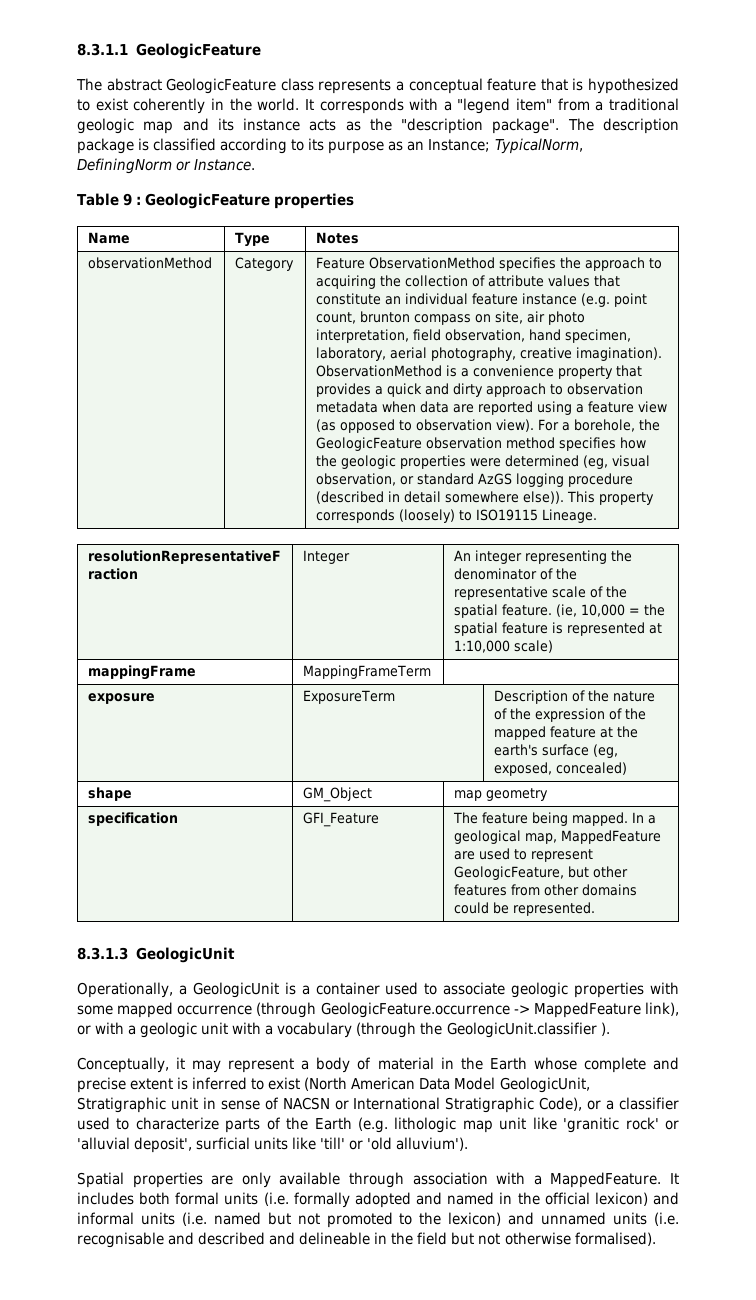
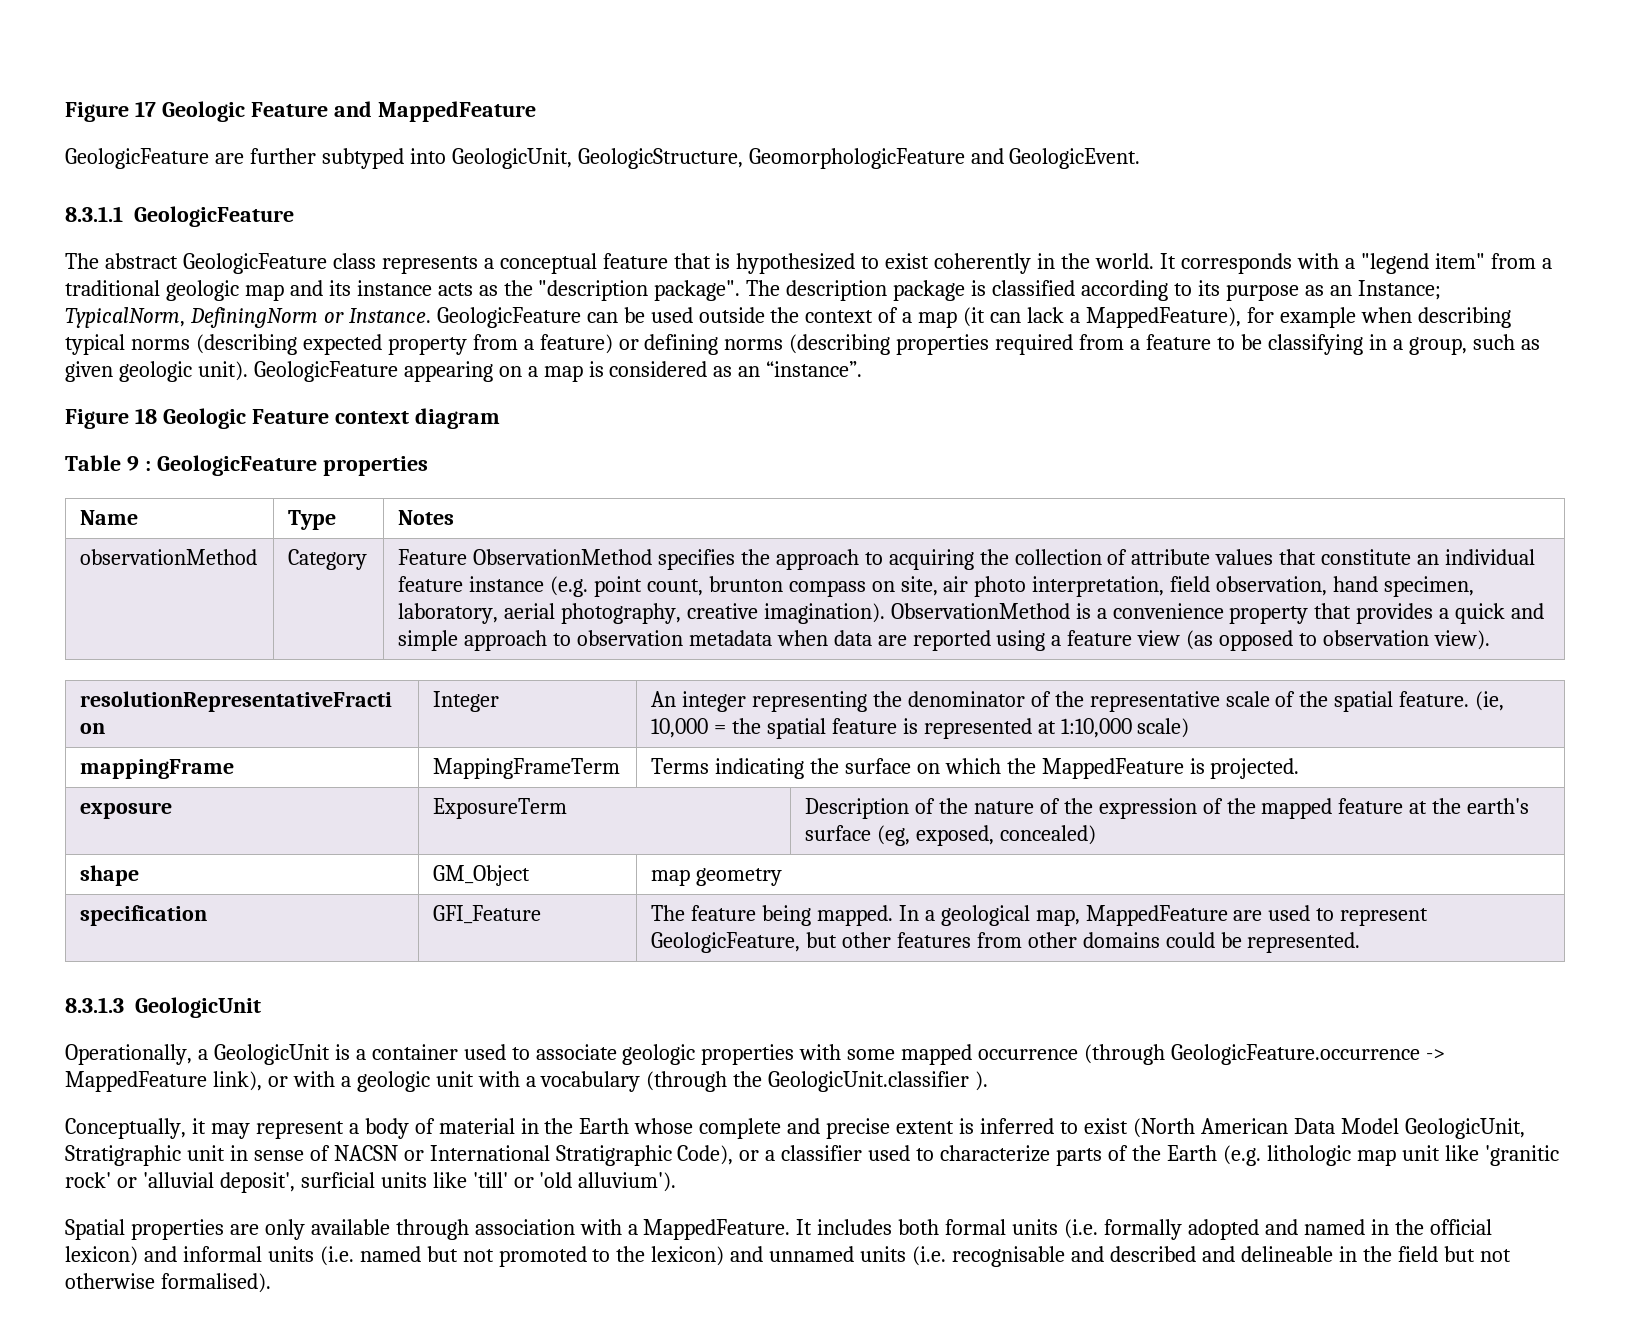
+ Figure 17 Geologic Feature and MappedFeature
+ GeologicFeature are further subtyped into GeologicUnit, GeologicStructure, GeomorphologicFeature and GeologicEvent.
+ GeologicFeature can be used outside the context of a map (it can lack a MappedFeature), for example when describing typical norms (describing expected property from a feature) or defining norms (describing properties required from a feature to be classifying in a group, such as given geologic unit). GeologicFeature appearing on a map is considered as an “instance”.
+ Figure 18 Geologic Feature context diagram
- ObservationMethod is a convenience property that provides a quick and dirty approach to observation metadata when data are reported using a feature view (as opposed to observation view). For a borehole, the GeologicFeature observation method specifies how the geologic properties were determined (eg, visual observation, or standard AzGS logging procedure (described in detail somewhere else)). This property corresponds (loosely) to ISO19115 Lineage.
+ ObservationMethod is a convenience property that provides a quick and simple approach to observation metadata when data are reported using a feature view (as opposed to observation view).
- mappingFrame | MappingFrameTerm |
+ mappingFrame | MappingFrameTerm | Terms indicating the surface on which the MappedFeature is projected.

